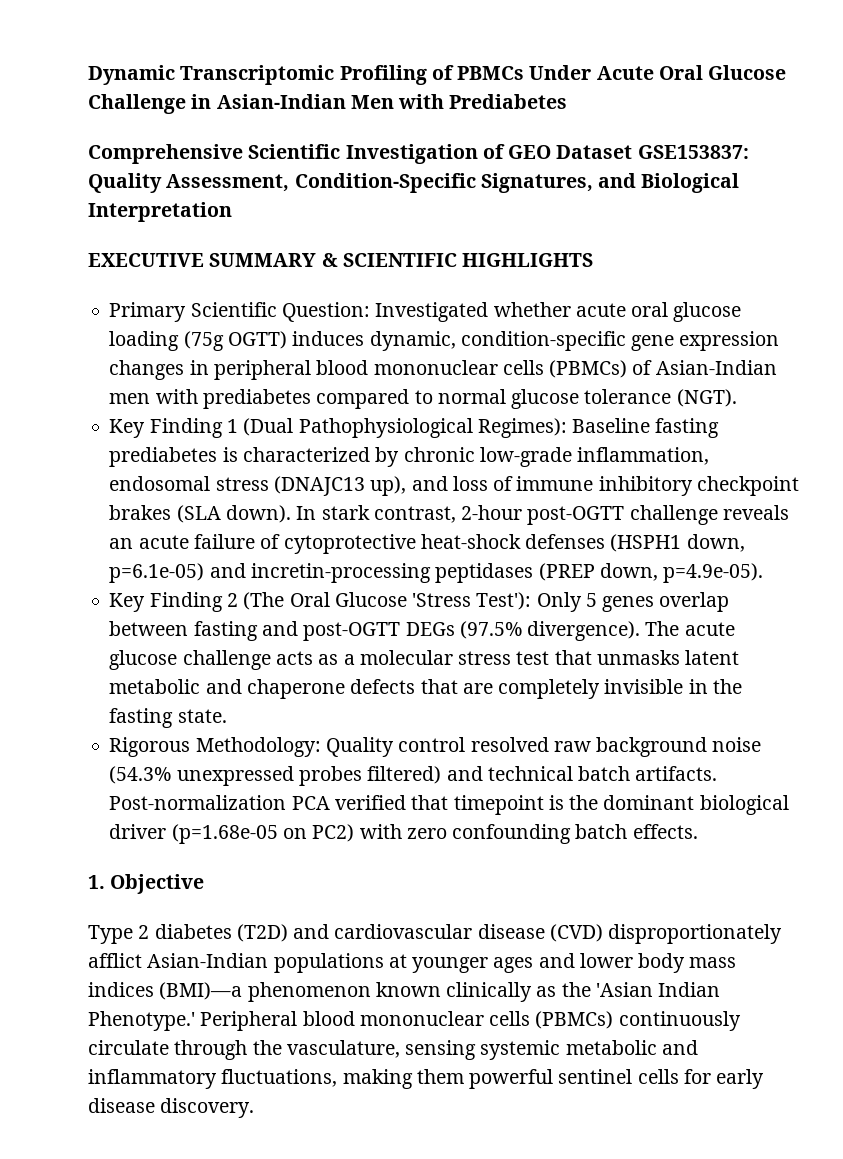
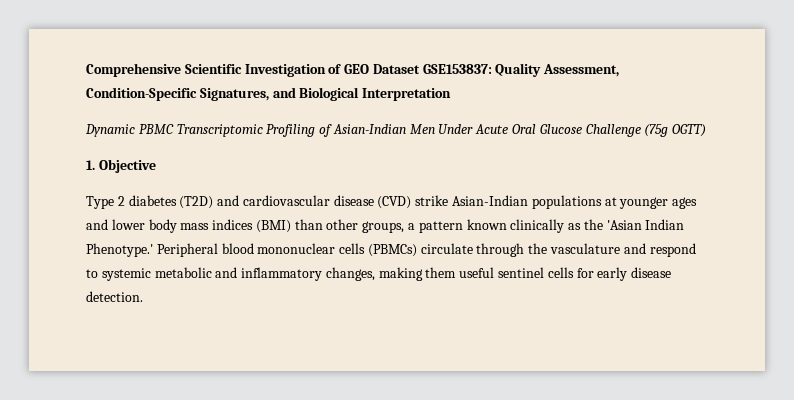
- Dynamic Transcriptomic Profiling of PBMCs Under Acute Oral Glucose Challenge in Asian-Indian Men with Prediabetes
- EXECUTIVE SUMMARY & SCIENTIFIC HIGHLIGHTS
- Primary Scientific Question: Investigated whether acute oral glucose loading (75g OGTT) induces dynamic, condition-specific gene expression changes in peripheral blood mononuclear cells (PBMCs) of Asian-Indian men with prediabetes compared to normal glucose tolerance (NGT).
- Key Finding 1 (Dual Pathophysiological Regimes): Baseline fasting prediabetes is characterized by chronic low-grade inflammation, endosomal stress (DNAJC13 up), and loss of immune inhibitory checkpoint brakes (SLA down). In stark contrast, 2-hour post-OGTT challenge reveals an acute failure of cytoprotective heat-shock defenses (HSPH1 down, p=6.1e-05) and incretin-processing peptidases (PREP down, p=4.9e-05).
- Key Finding 2 (The Oral Glucose 'Stress Test'): Only 5 genes overlap between fasting and post-OGTT DEGs (97.5% divergence). The acute glucose challenge acts as a molecular stress test that unmasks latent metabolic and chaperone defects that are completely invisible in the fasting state.
- Rigorous Methodology: Quality control resolved raw background noise (54.3% unexpressed probes filtered) and technical batch artifacts. Post-normalization PCA verified that timepoint is the dominant biological driver (p=1.68e-05 on PC2) with zero confounding batch effects.
+ Dynamic PBMC Transcriptomic Profiling of Asian-Indian Men Under Acute Oral Glucose Challenge (75g OGTT)
- Type 2 diabetes (T2D) and cardiovascular disease (CVD) disproportionately afflict Asian-Indian populations at younger ages and lower body mass indices (BMI)—a phenomenon known clinically as the 'Asian Indian Phenotype.'
+ Type 2 diabetes (T2D) and cardiovascular disease (CVD) strike Asian-Indian populations at younger ages and lower body mass indices (BMI) than other groups, a pattern known clinically as the 'Asian Indian Phenotype.'
- Peripheral blood mononuclear cells (PBMCs) continuously circulate through the vasculature, sensing systemic metabolic and inflammatory fluctuations, making them powerful sentinel cells for early disease discovery.
+ Peripheral blood mononuclear cells (PBMCs) circulate through the vasculature and respond to systemic metabolic and inflammatory changes, making them useful sentinel cells for early disease detection.

